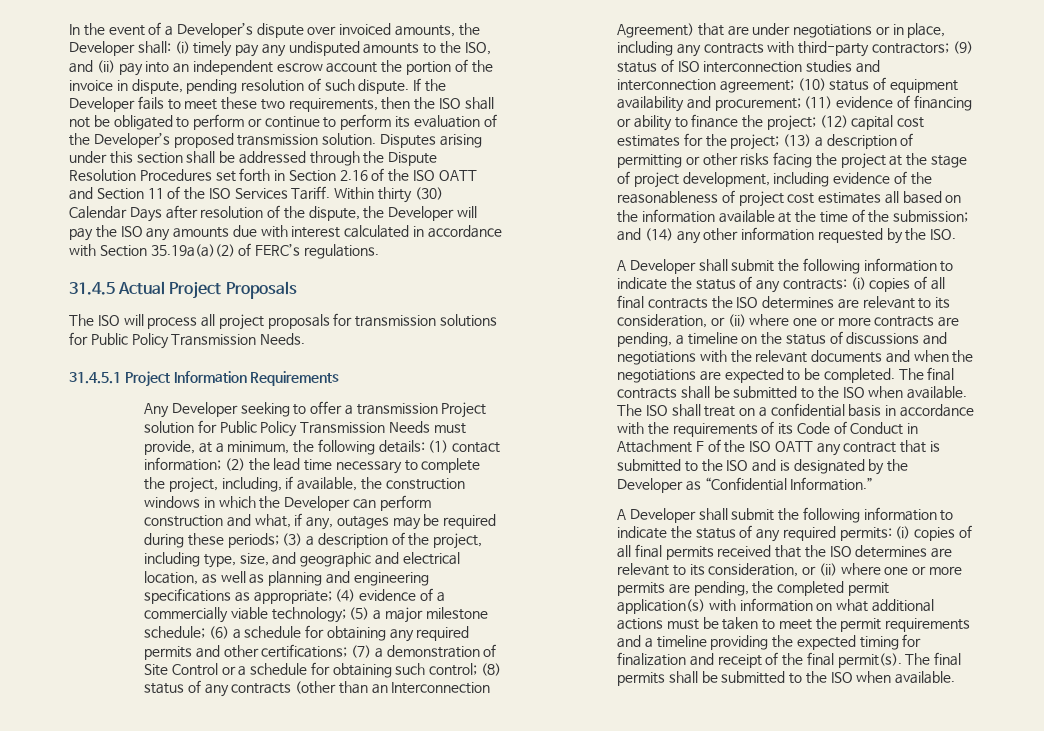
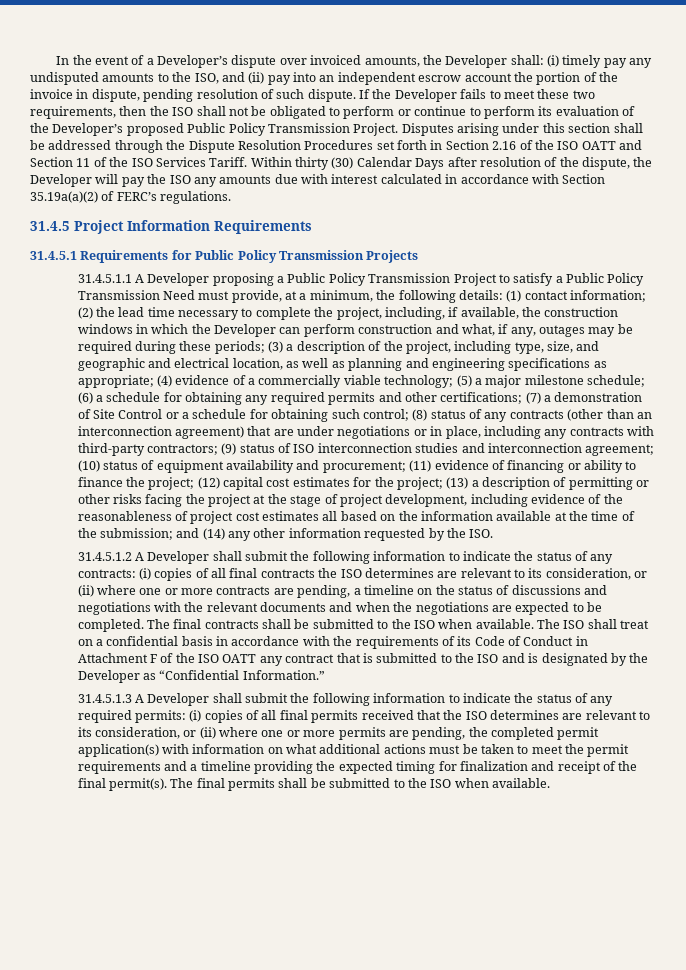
- If the Developer fails to meet these two requirements, then the ISO shall not be obligated to perform or continue to perform its evaluation of the Developer’s proposed transmission solution.
+ If the Developer fails to meet these two requirements, then the ISO shall not be obligated to perform or continue to perform its evaluation of the Developer’s proposed Public Policy Transmission Project.
- 31.4.5 Actual Project Proposals
- The ISO will process all project proposals for transmission solutions for Public Policy Transmission Needs.
- 31.4.5.1 Project Information Requirements
- Any Developer seeking to offer a transmission Project solution for Public Policy Transmission Needs must provide, at a minimum, the following details:
+ 31.4.5 Project Information Requirements
+ 31.4.5.1 Requirements for Public Policy Transmission Projects
+ 31.4.5.1.1 A Developer proposing a Public Policy Transmission Project to satisfy a Public Policy Transmission Need must provide, at a minimum, the following details:
- (8) status of any contracts (other than an Interconnection Agreement) that are under negotiations or in place, including any contracts with third-party contractors;
+ (8) status of any contracts (other than an interconnection agreement) that are under negotiations or in place, including any contracts with third-party contractors;
- A Developer shall submit the following information to indicate the status of any contracts: (i) copies of all final contracts the ISO determines are relevant to its consideration, or (ii) where one or more contracts are pending, a timeline on the status of discussions and negotiations with the relevant documents and when the negotiations are expected to be completed.
+ 31.4.5.1.2 A Developer shall submit the following information to indicate the status of any contracts: (i) copies of all final contracts the ISO determines are relevant to its consideration, or (ii) where one or more contracts are pending, a timeline on the status of discussions and negotiations with the relevant documents and when the negotiations are expected to be completed.
- A Developer shall submit the following information to indicate the status of any required permits:
+ 31.4.5.1.3 A Developer shall submit the following information to indicate the status of any required permits:

